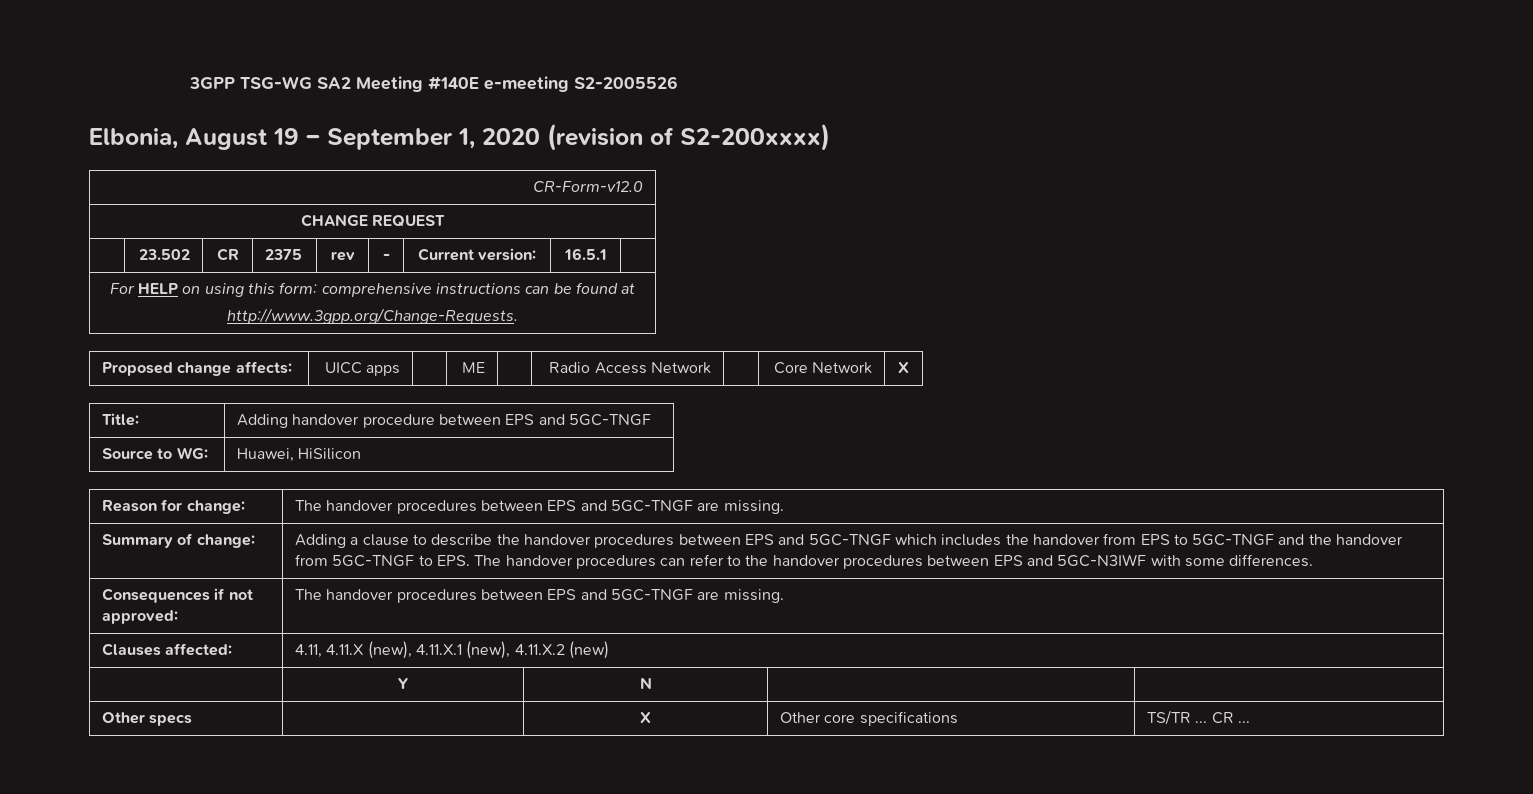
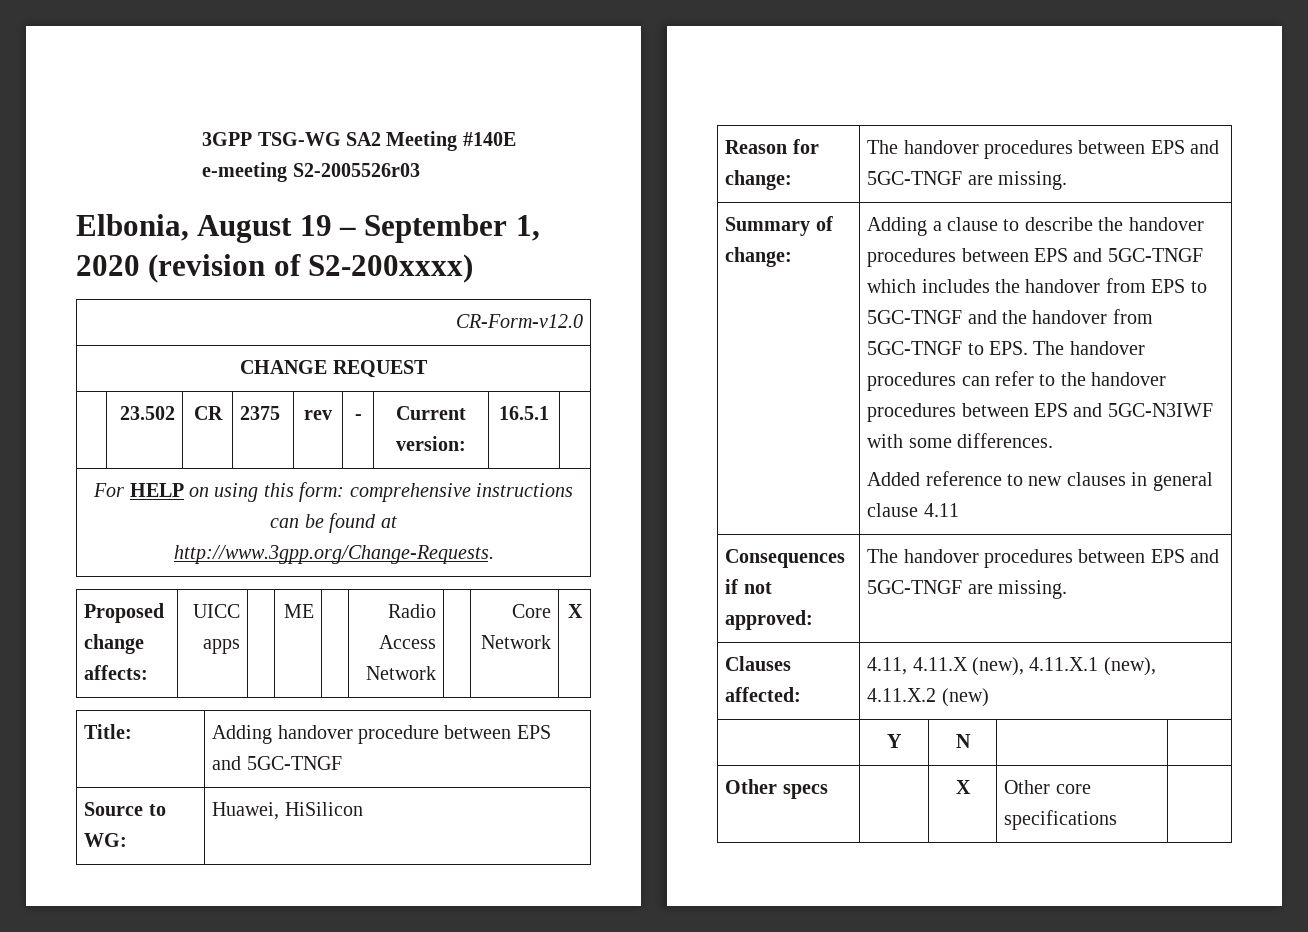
- 3GPP TSG-WG SA2 Meeting #140E e-meeting S2-2005526
+ 3GPP TSG-WG SA2 Meeting #140E e-meeting S2-2005526r03
+ Added reference to new clauses in general clause 4.11
- Other specs | | X | Other core specifications | TS/TR ... CR ...
+ Other specs | | X | Other core specifications |

